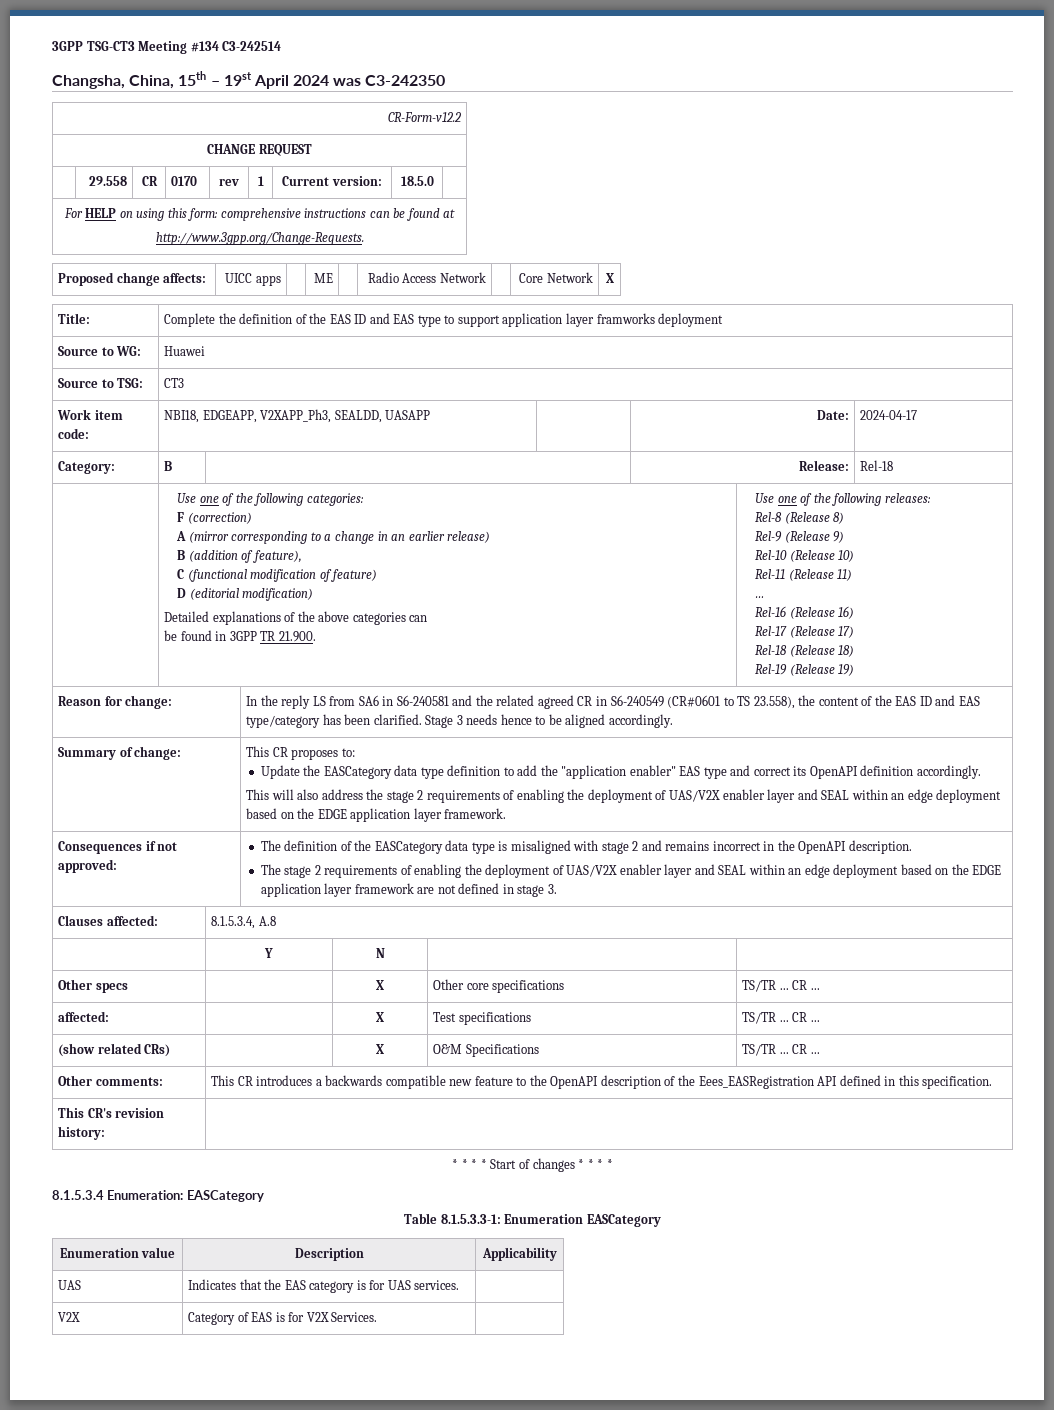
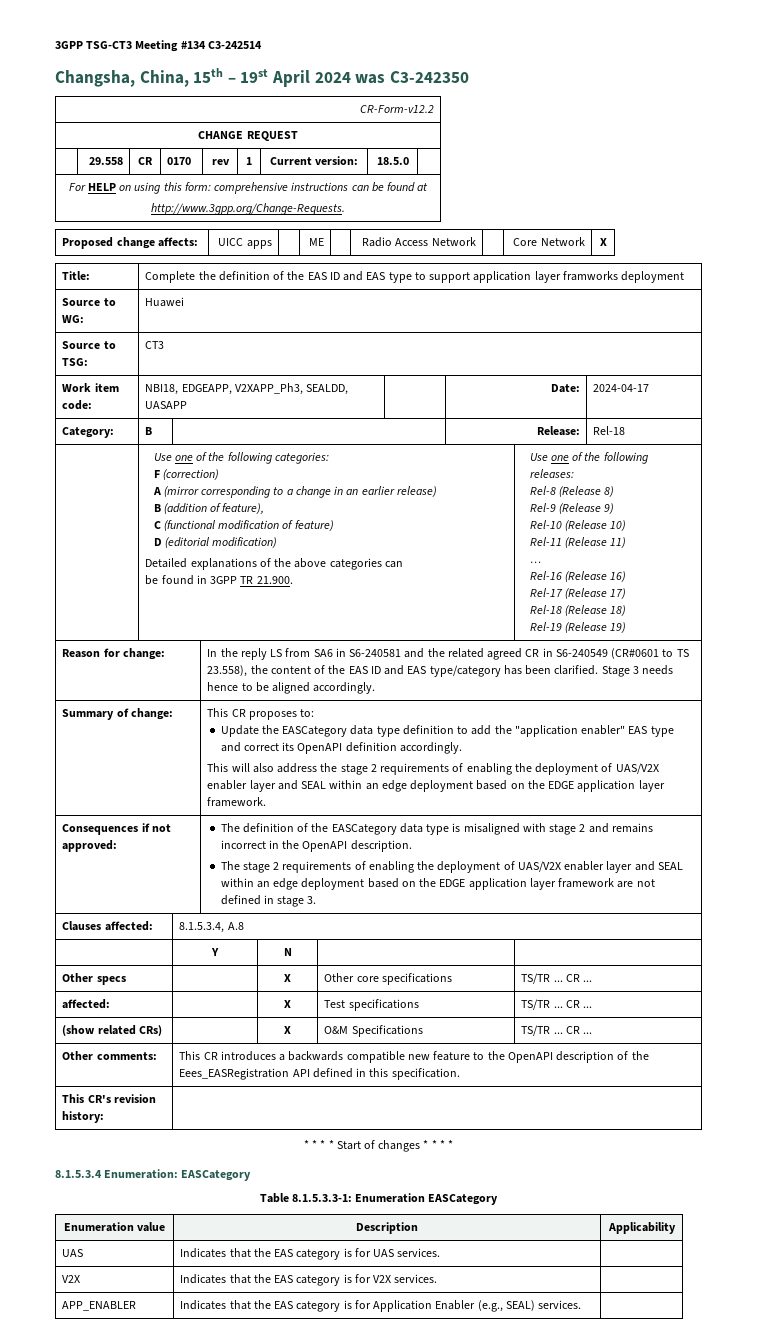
- V2X | Category of EAS is for V2X Services. |
+ V2X | Indicates that the EAS category is for V2X services. |
+ APP_ENABLER | Indicates that the EAS category is for Application Enabler (e.g., SEAL) services. |

